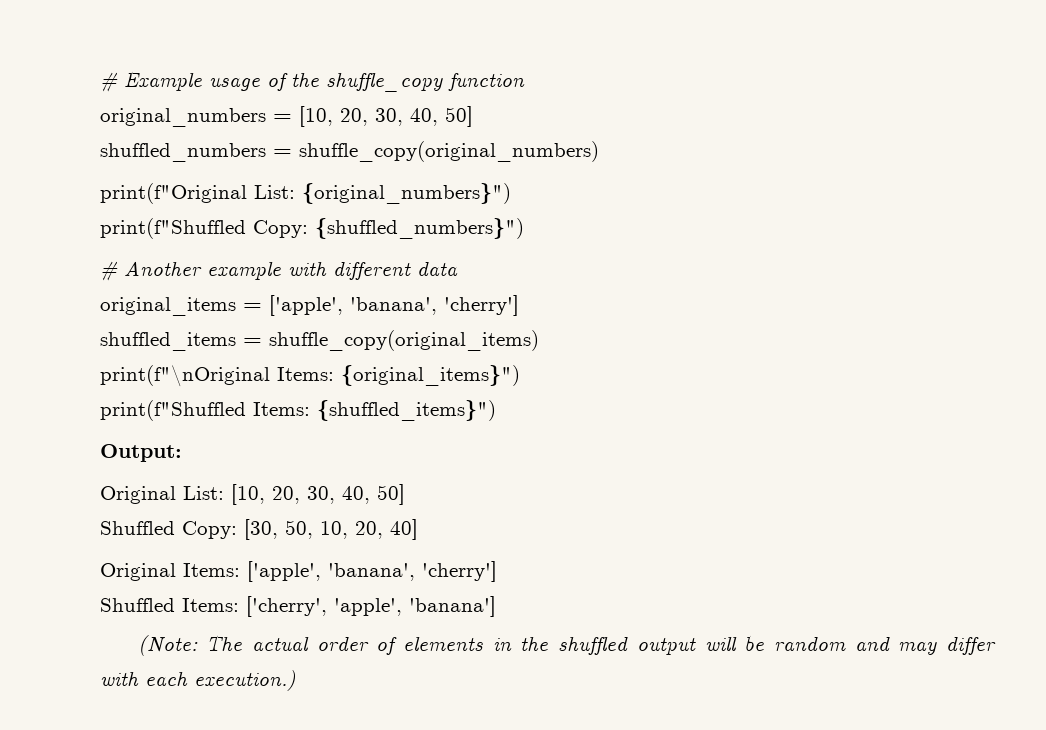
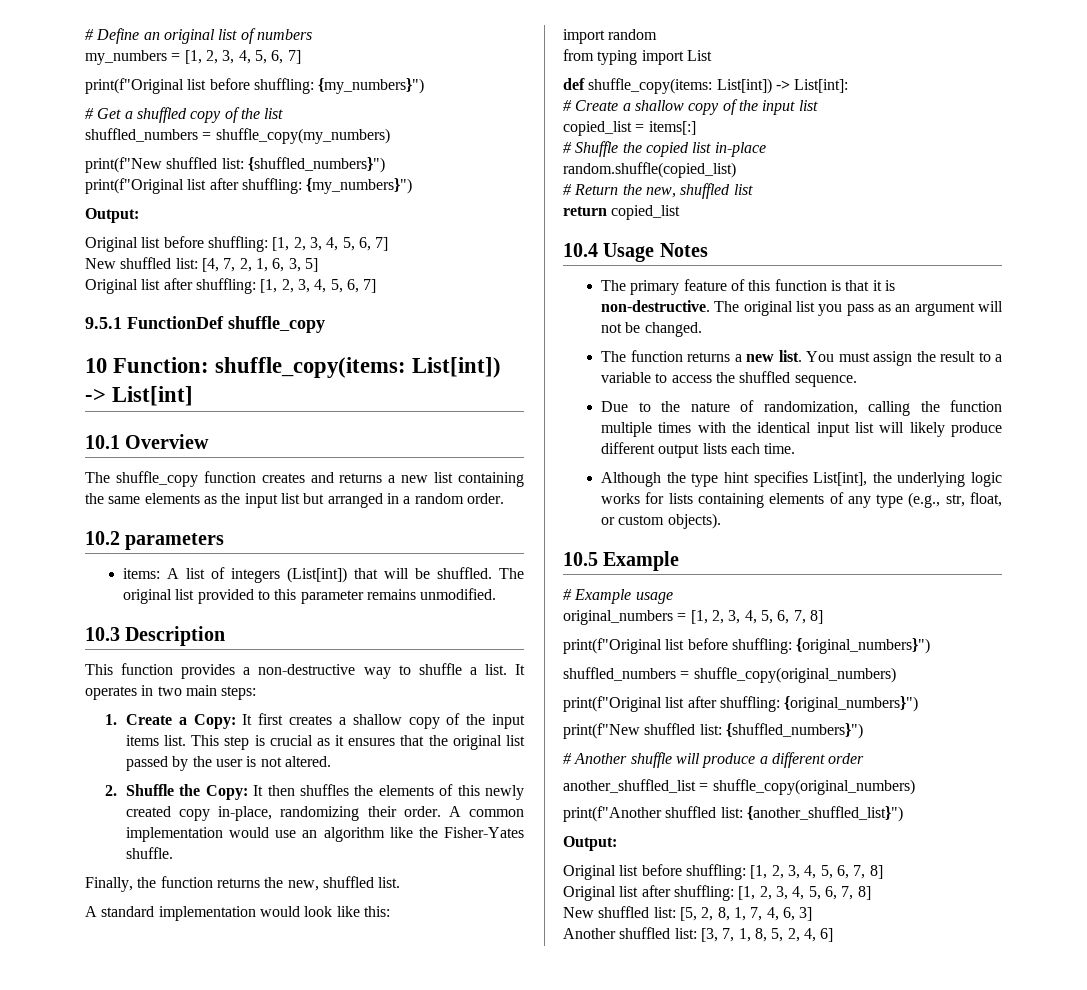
- # Example usage of the shuffle_copy function
- original_numbers = [10, 20, 30, 40, 50]
+ # Define an original list of numbers
+ my_numbers = [1, 2, 3, 4, 5, 6, 7]
+ print(f"Original list before shuffling: {my_numbers}")
+ # Get a shuffled copy of the list
+ shuffled_numbers = shuffle_copy(my_numbers)
+ print(f"New shuffled list: {shuffled_numbers}")
+ print(f"Original list after shuffling: {my_numbers}")
+ Output:
+ Original list before shuffling: [1, 2, 3, 4, 5, 6, 7]
+ New shuffled list: [4, 7, 2, 1, 6, 3, 5]
+ Original list after shuffling: [1, 2, 3, 4, 5, 6, 7]
+ 9.5.1 FunctionDef shuffle_copy
+ 10 Function: shuffle_copy(items: List[int]) -> List[int]
+ 10.1 Overview
+ The shuffle_copy function creates and returns a new list containing the same elements as the input list but arranged in a random order.
+ 10.2 parameters
+ items: A list of integers (List[int]) that will be shuffled. The original list provided to this parameter remains unmodified.
+ 10.3 Description
+ This function provides a non-destructive way to shuffle a list. It operates in two main steps:
+ 1. Create a Copy: It first creates a shallow copy of the input items list. This step is crucial as it ensures that the original list passed by the user is not altered.
+ 2. Shuffle the Copy: It then shuffles the elements of this newly created copy in-place, randomizing their order. A common implementation would use an algorithm like the Fisher-Yates shuffle.
+ Finally, the function returns the new, shuffled list.
+ A standard implementation would look like this:
+ import random
+ from typing import List
+ def shuffle_copy(items: List[int]) -> List[int]:
+ # Create a shallow copy of the input list
+ copied_list = items[:]
+ # Shuffle the copied list in-place
+ random.shuffle(copied_list)
+ # Return the new, shuffled list
+ return copied_list
+ 10.4 Usage Notes
+ The primary feature of this function is that it is non-destructive. The original list you pass as an argument will not be changed.
+ The function returns a new list. You must assign the result to a variable to access the shuffled sequence.
+ Due to the nature of randomization, calling the function multiple times with the identical input list will likely produce different output lists each time.
+ Although the type hint specifies List[int], the underlying logic works for lists containing elements of any type (e.g., str, float, or custom objects).
+ 10.5 Example
+ # Example usage
+ original_numbers = [1, 2, 3, 4, 5, 6, 7, 8]
+ print(f"Original list before shuffling: {original_numbers}")
  shuffled_numbers = shuffle_copy(original_numbers)
- print(f"Original List: {original_numbers}")
- print(f"Shuffled Copy: {shuffled_numbers}")
- # Another example with different data
- original_items = ['apple', 'banana', 'cherry']
- shuffled_items = shuffle_copy(original_items)
- print(f"\nOriginal Items: {original_items}")
- print(f"Shuffled Items: {shuffled_items}")
+ print(f"Original list after shuffling: {original_numbers}")
+ print(f"New shuffled list: {shuffled_numbers}")
+ # Another shuffle will produce a different order
+ another_shuffled_list = shuffle_copy(original_numbers)
+ print(f"Another shuffled list: {another_shuffled_list}")
  Output:
- Original List: [10, 20, 30, 40, 50]
- Shuffled Copy: [30, 50, 10, 20, 40]
- Original Items: ['apple', 'banana', 'cherry']
- Shuffled Items: ['cherry', 'apple', 'banana']
- (Note: The actual order of elements in the shuffled output will be random and may differ with each execution.)
+ Original list before shuffling: [1, 2, 3, 4, 5, 6, 7, 8]
+ Original list after shuffling: [1, 2, 3, 4, 5, 6, 7, 8]
+ New shuffled list: [5, 2, 8, 1, 7, 4, 6, 3]
+ Another shuffled list: [3, 7, 1, 8, 5, 2, 4, 6]

